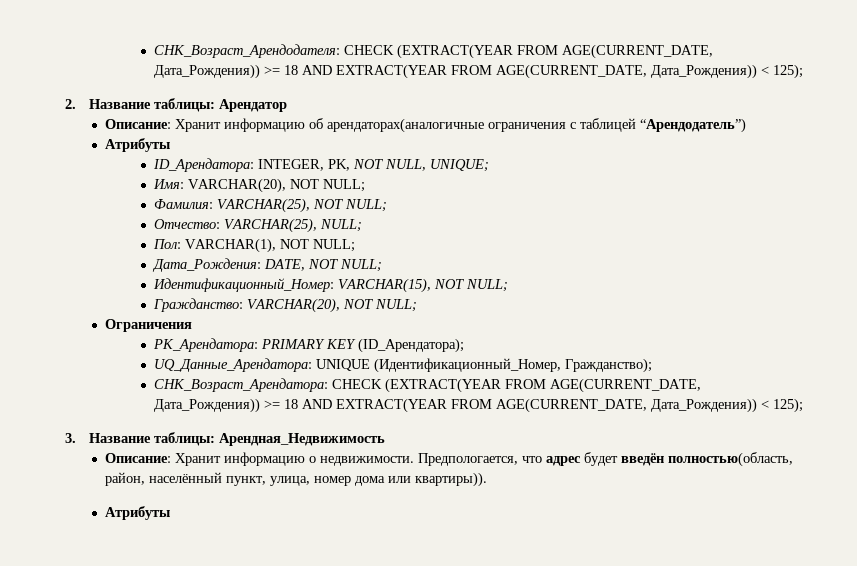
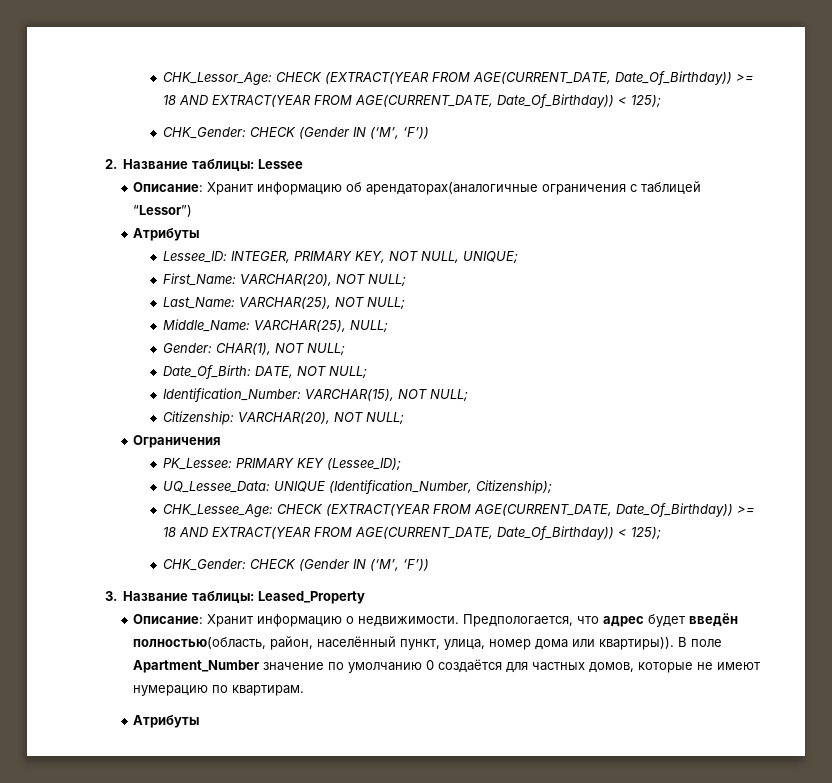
- CHK_Возраст_Арендодателя: CHECK (EXTRACT(YEAR FROM AGE(CURRENT_DATE, Дата_Рождения)) >= 18 AND EXTRACT(YEAR FROM AGE(CURRENT_DATE, Дата_Рождения)) < 125);
+ CHK_Lessor_Age: CHECK (EXTRACT(YEAR FROM AGE(CURRENT_DATE, Date_Of_Birthday)) >= 18 AND EXTRACT(YEAR FROM AGE(CURRENT_DATE, Date_Of_Birthday)) < 125);
+ CHK_Gender: CHECK (Gender IN (‘M’, ‘F’))
- 2. Название таблицы: Арендатор
+ 2. Название таблицы: Lessee
- Описание: Хранит информацию об арендаторах(аналогичные ограничения с таблицей “Арендодатель”)
+ Описание: Хранит информацию об арендаторах(аналогичные ограничения с таблицей “Lessor”)
- ID_Арендатора: INTEGER, PK, NOT NULL, UNIQUE;
+ Lessee_ID: INTEGER, PRIMARY KEY, NOT NULL, UNIQUE;
- Имя: VARCHAR(20), NOT NULL;
- Фамилия: VARCHAR(25), NOT NULL;
+ First_Name: VARCHAR(20), NOT NULL;
+ Last_Name: VARCHAR(25), NOT NULL;
- Отчество: VARCHAR(25), NULL;
+ Middle_Name: VARCHAR(25), NULL;
- Пол: VARCHAR(1), NOT NULL;
- Дата_Рождения: DATE, NOT NULL;
+ Gender: CHAR(1), NOT NULL;
+ Date_Of_Birth: DATE, NOT NULL;
- Идентификационный_Номер: VARCHAR(15), NOT NULL;
+ Identification_Number: VARCHAR(15), NOT NULL;
- Гражданство: VARCHAR(20), NOT NULL;
+ Citizenship: VARCHAR(20), NOT NULL;
- PK_Арендатора: PRIMARY KEY (ID_Арендатора);
- UQ_Данные_Арендатора: UNIQUE (Идентификационный_Номер, Гражданство);
- CHK_Возраст_Арендатора: CHECK (EXTRACT(YEAR FROM AGE(CURRENT_DATE, Дата_Рождения)) >= 18 AND EXTRACT(YEAR FROM AGE(CURRENT_DATE, Дата_Рождения)) < 125);
+ PK_Lessee: PRIMARY KEY (Lessee_ID);
+ UQ_Lessee_Data: UNIQUE (Identification_Number, Citizenship);
+ CHK_Lessee_Age: CHECK (EXTRACT(YEAR FROM AGE(CURRENT_DATE, Date_Of_Birthday)) >= 18 AND EXTRACT(YEAR FROM AGE(CURRENT_DATE, Date_Of_Birthday)) < 125);
+ CHK_Gender: CHECK (Gender IN (‘M’, ‘F’))
- 3. Название таблицы: Арендная_Недвижимость
+ 3. Название таблицы: Leased_Property
+ В поле Apartment_Number значение по умолчанию 0 создаётся для частных домов, которые не имеют нумерацию по квартирам.

